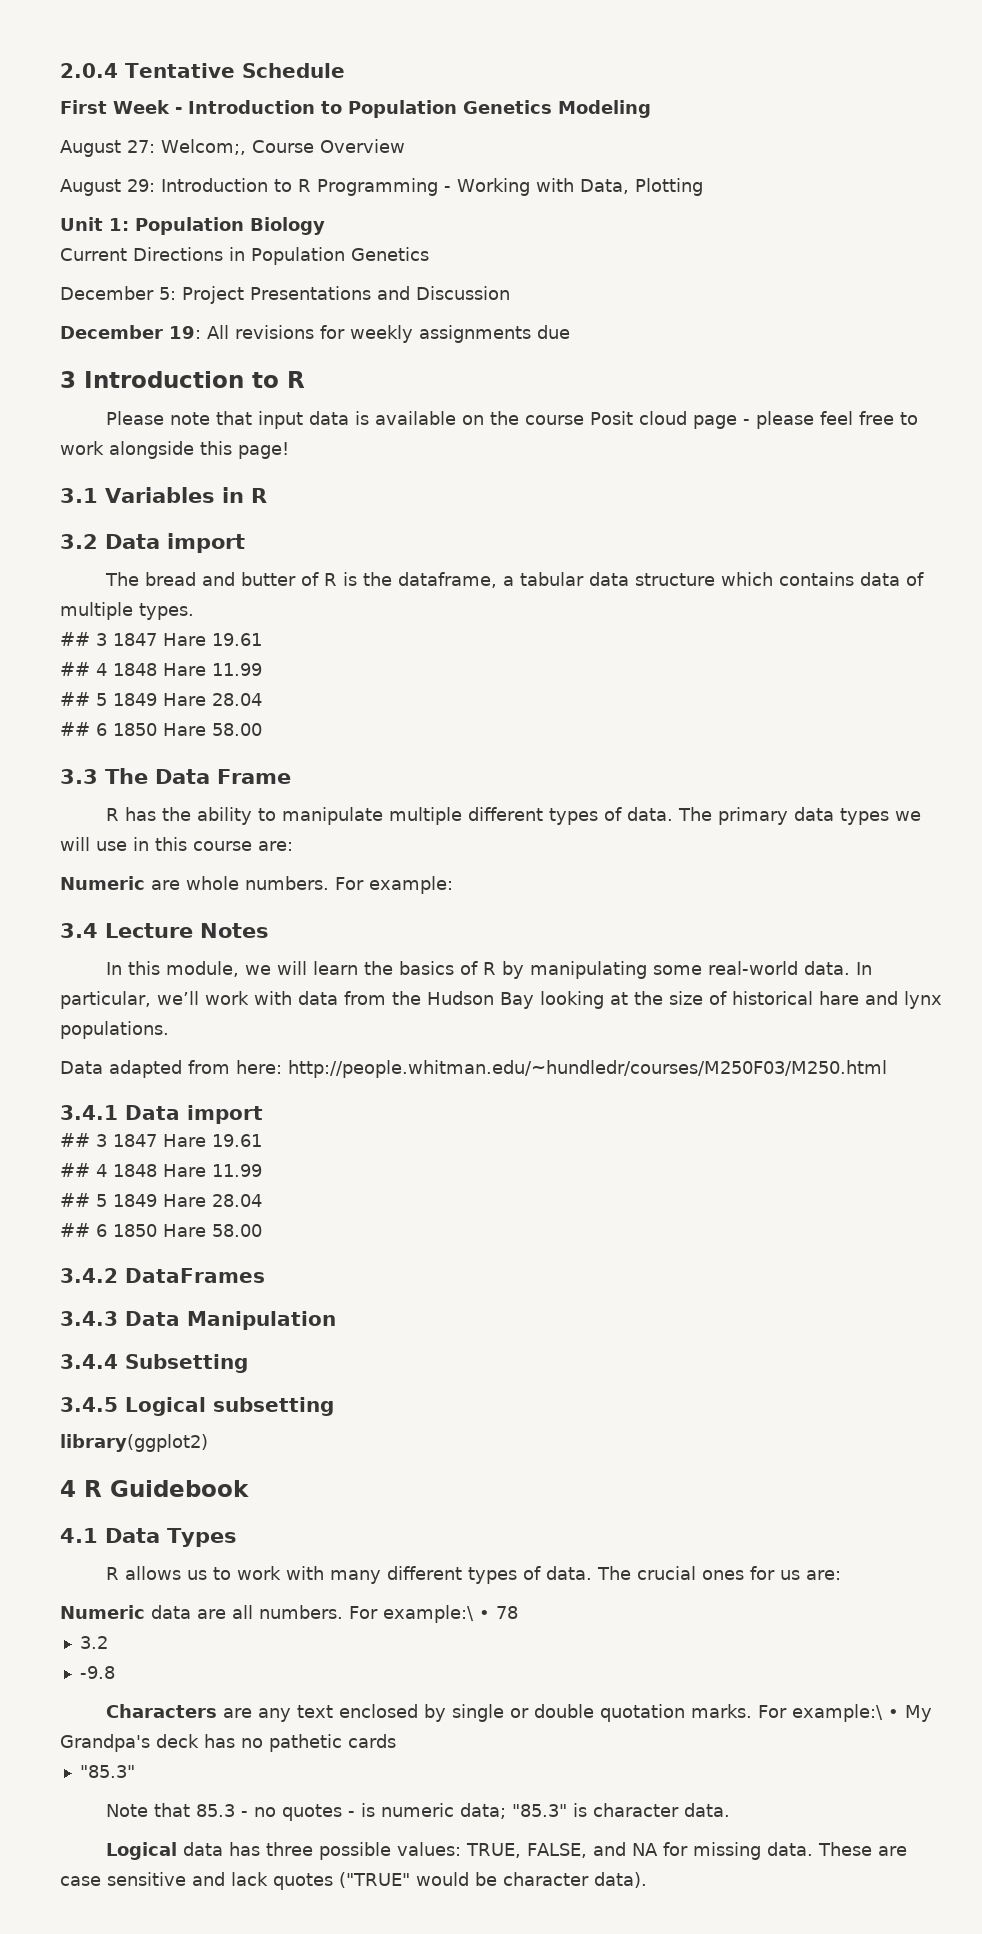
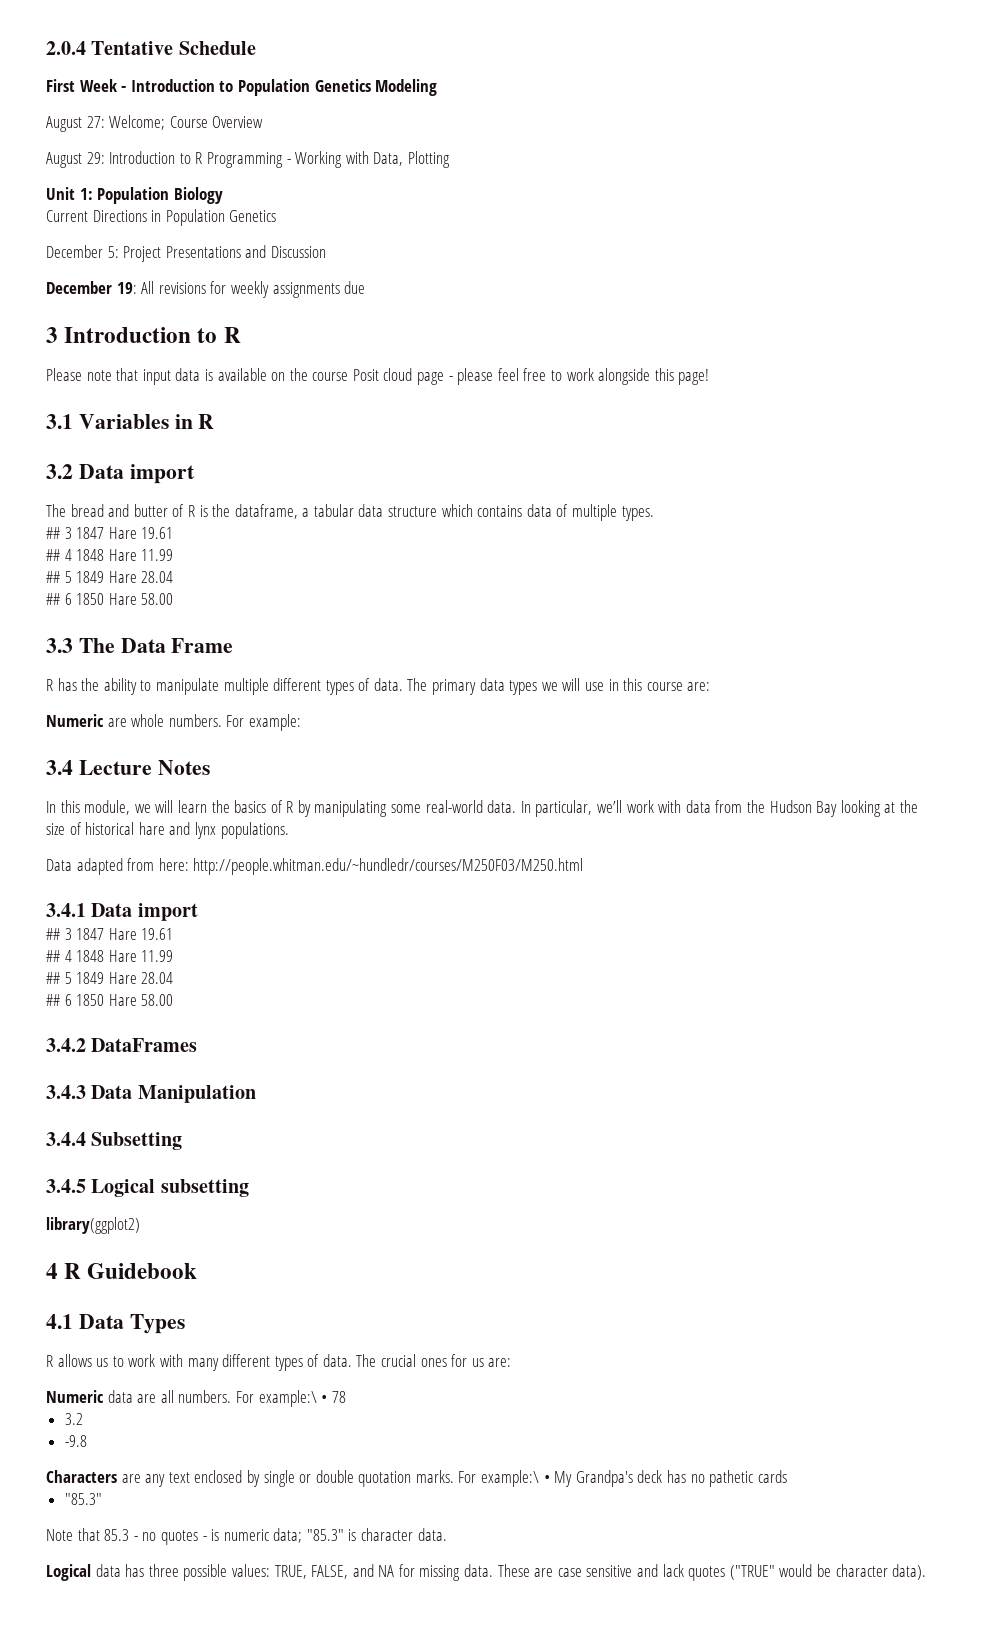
- August 27: Welcom;, Course Overview
+ August 27: Welcome; Course Overview

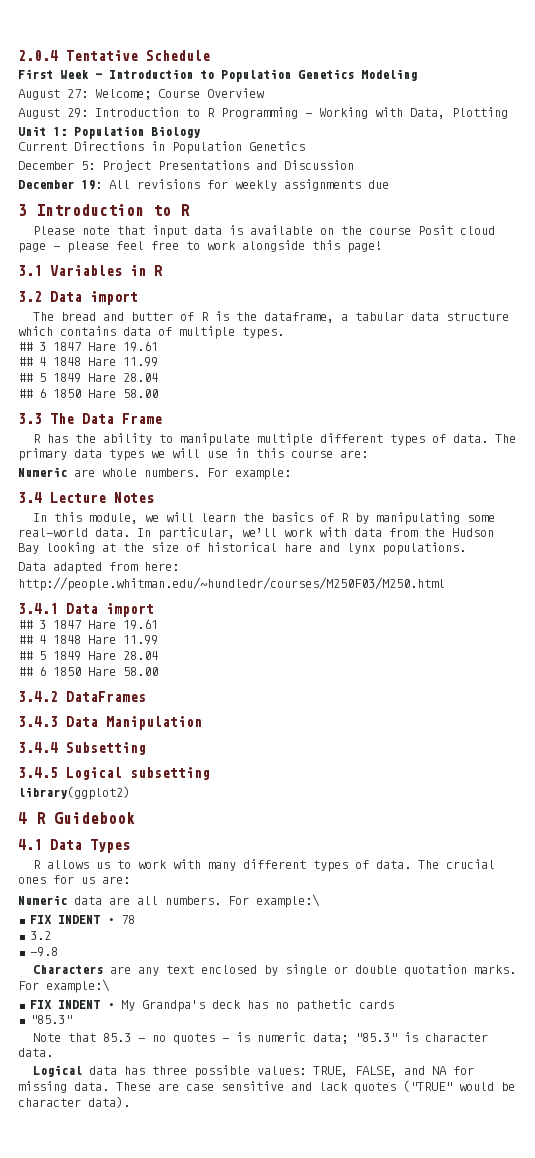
- Numeric data are all numbers. For example:\ • 78
+ Numeric data are all numbers. For example:\
+ FIX INDENT • 78
- Characters are any text enclosed by single or double quotation marks. For example:\ • My Grandpa's deck has no pathetic cards
+ Characters are any text enclosed by single or double quotation marks. For example:\
+ FIX INDENT • My Grandpa's deck has no pathetic cards

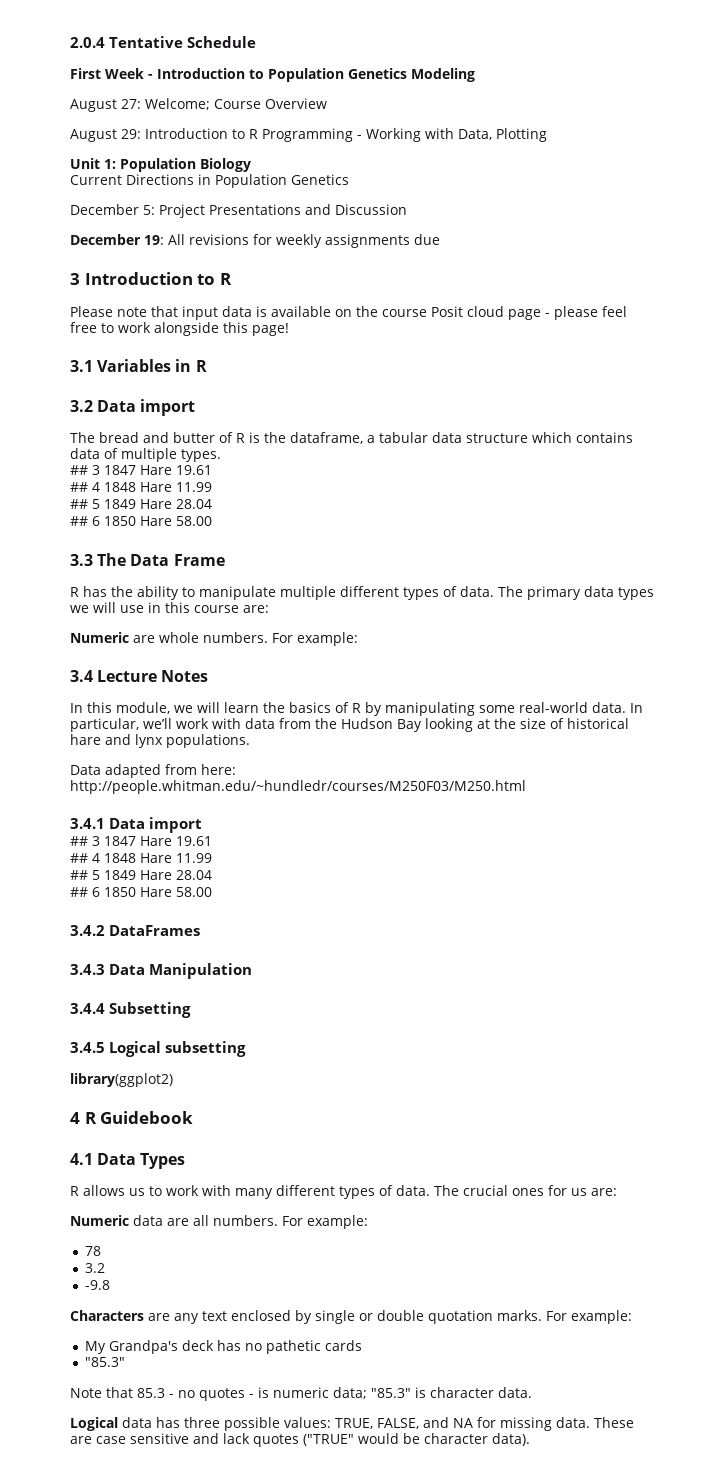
- Numeric data are all numbers. For example:\
- FIX INDENT • 78
+ Numeric data are all numbers. For example:
+ 78
- Characters are any text enclosed by single or double quotation marks. For example:\
- FIX INDENT • My Grandpa's deck has no pathetic cards
+ Characters are any text enclosed by single or double quotation marks. For example:
+ My Grandpa's deck has no pathetic cards

